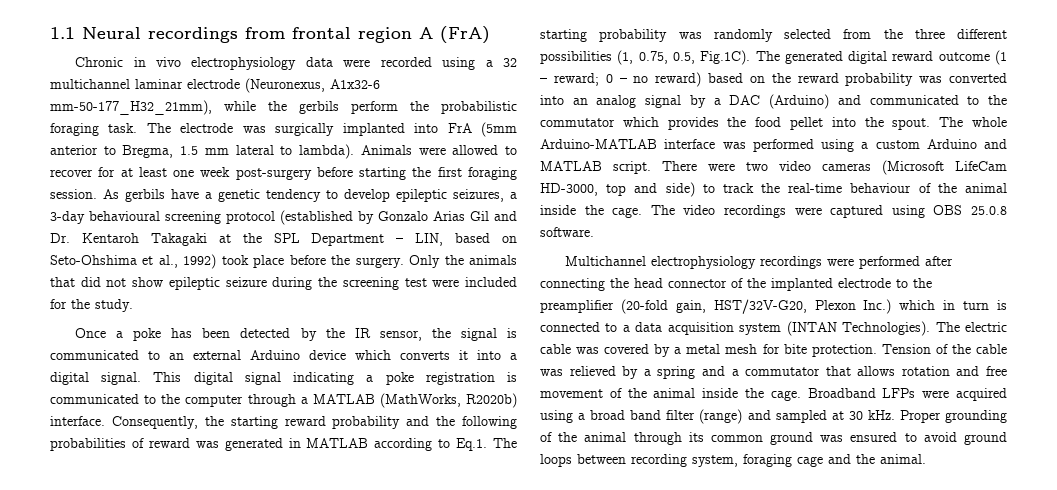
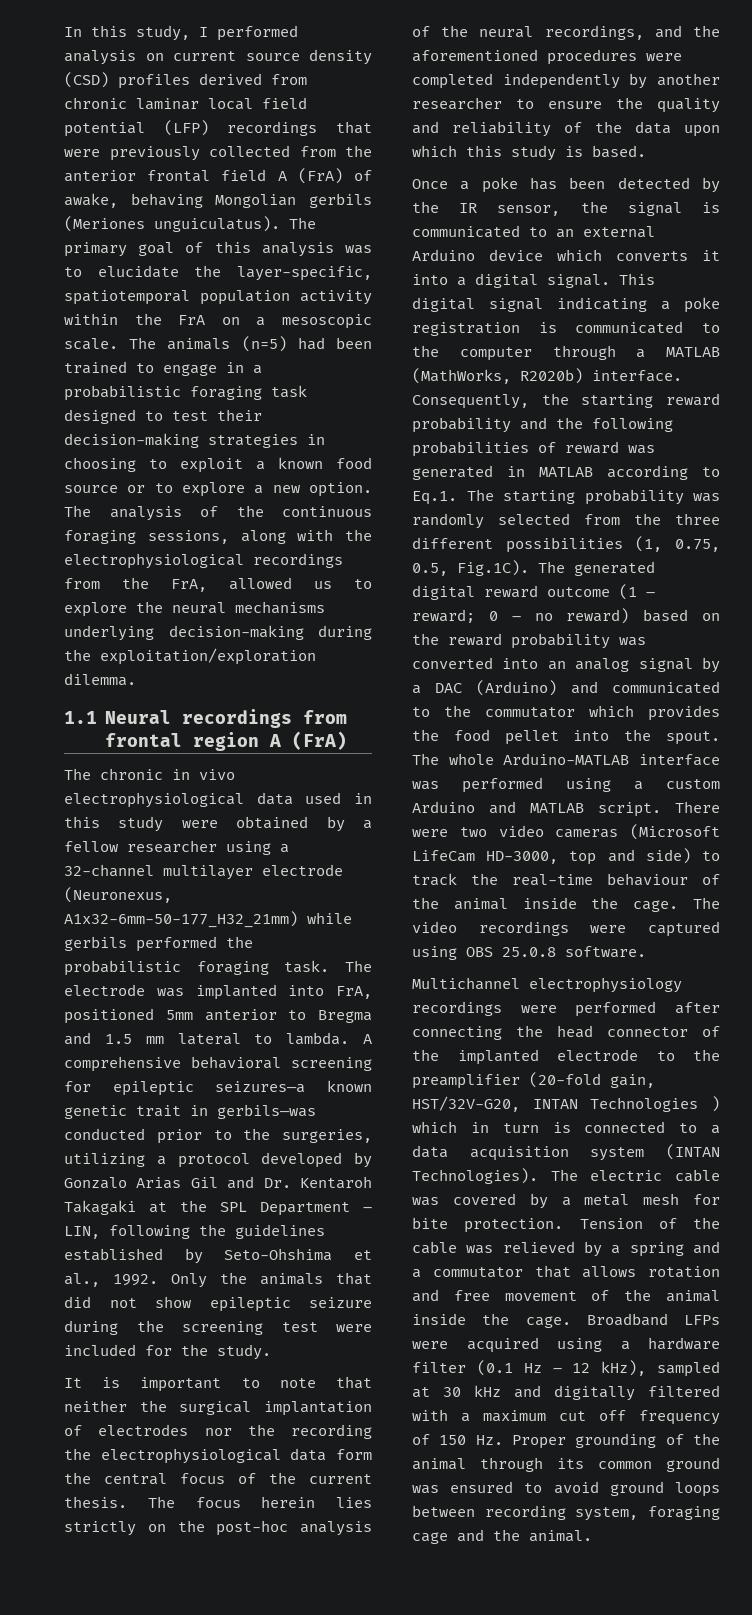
+ In this study, I performed analysis on current source density (CSD) profiles derived from chronic laminar local field potential (LFP) recordings that were previously collected from the anterior frontal field A (FrA) of awake, behaving Mongolian gerbils (Meriones unguiculatus). The primary goal of this analysis was to elucidate the layer-specific, spatiotemporal population activity within the FrA on a mesoscopic scale. The animals (n=5) had been trained to engage in a probabilistic foraging task designed to test their decision-making strategies in choosing to exploit a known food source or to explore a new option. The analysis of the continuous foraging sessions, along with the electrophysiological recordings from the FrA, allowed us to explore the neural mechanisms underlying decision-making during the exploitation/exploration dilemma.
- Chronic in vivo electrophysiology data were recorded using a 32 multichannel laminar electrode (Neuronexus, A1x32-6 mm-50-177_H32_21mm), while the gerbils perform the probabilistic foraging task.
+ The chronic in vivo electrophysiological data used in this study were obtained by a fellow researcher using a 32-channel multilayer electrode (Neuronexus, A1x32-6mm-50-177_H32_21mm) while gerbils performed the probabilistic foraging task.
- The electrode was surgically implanted into FrA (5mm anterior to Bregma, 1.5 mm lateral to lambda). Animals were allowed to recover for at least one week post-surgery before starting the first foraging session. As gerbils have a genetic tendency to develop epileptic seizures, a 3-day behavioural screening protocol (established by Gonzalo Arias Gil and Dr. Kentaroh Takagaki at the SPL Department – LIN, based on Seto-Ohshima et al., 1992) took place before the surgery.
+ The electrode was implanted into FrA, positioned 5mm anterior to Bregma and 1.5 mm lateral to lambda. A comprehensive behavioral screening for epileptic seizures—a known genetic trait in gerbils—was conducted prior to the surgeries, utilizing a protocol developed by Gonzalo Arias Gil and Dr. Kentaroh Takagaki at the SPL Department – LIN, following the guidelines established by Seto-Ohshima et al., 1992.
+ It is important to note that neither the surgical implantation of electrodes nor the recording the electrophysiological data form the central focus of the current thesis. The focus herein lies strictly on the post-hoc analysis of the neural recordings, and the aforementioned procedures were completed independently by another researcher to ensure the quality and reliability of the data upon which this study is based.
- Multichannel electrophysiology recordings were performed after connecting the head connector of the implanted electrode to the preamplifier (20-fold gain, HST/32V-G20, Plexon Inc.) which in turn is connected to a data acquisition system (INTAN Technologies).
+ Multichannel electrophysiology recordings were performed after connecting the head connector of the implanted electrode to the preamplifier (20-fold gain, HST/32V-G20, INTAN Technologies ) which in turn is connected to a data acquisition system (INTAN Technologies).
- Broadband LFPs were acquired using a broad band filter (range) and sampled at 30 kHz. Proper grounding of the animal through its common ground was ensured to avoid ground loops between recording system, foraging cage and the animal.
+ Broadband LFPs were acquired using a hardware filter (0.1 Hz – 12 kHz), sampled at 30 kHz and digitally filtered with a maximum cut off frequency of 150 Hz. Proper grounding of the animal through its common ground was ensured to avoid ground loops between recording system, foraging cage and the animal.

